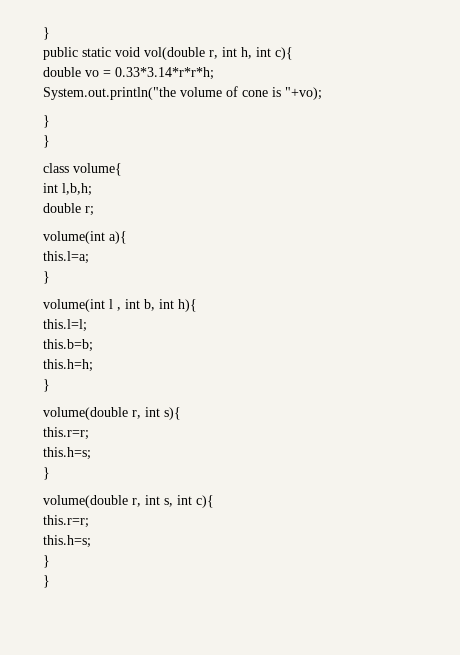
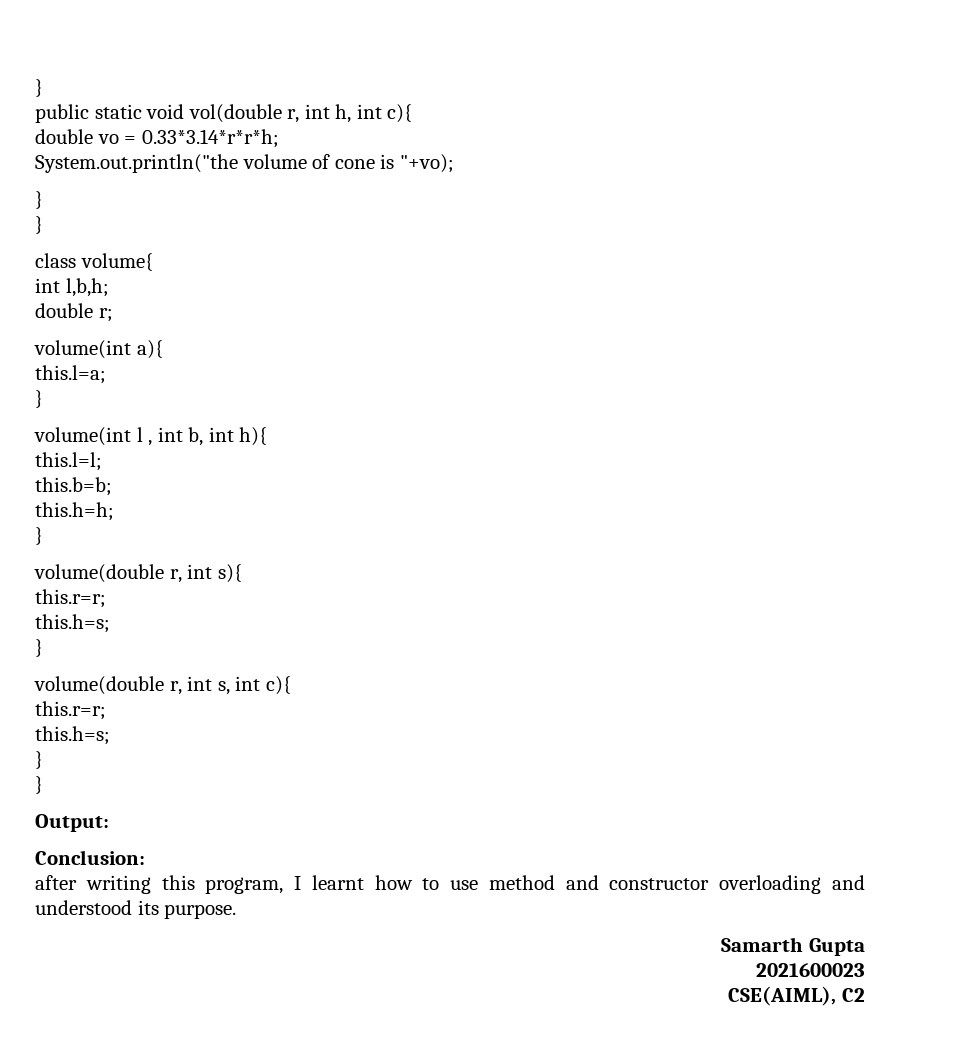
+ Output:
+ Conclusion:
+ after writing this program, I learnt how to use method and constructor overloading and understood its purpose.
+ Samarth Gupta
+ 2021600023
+ CSE(AIML), C2

